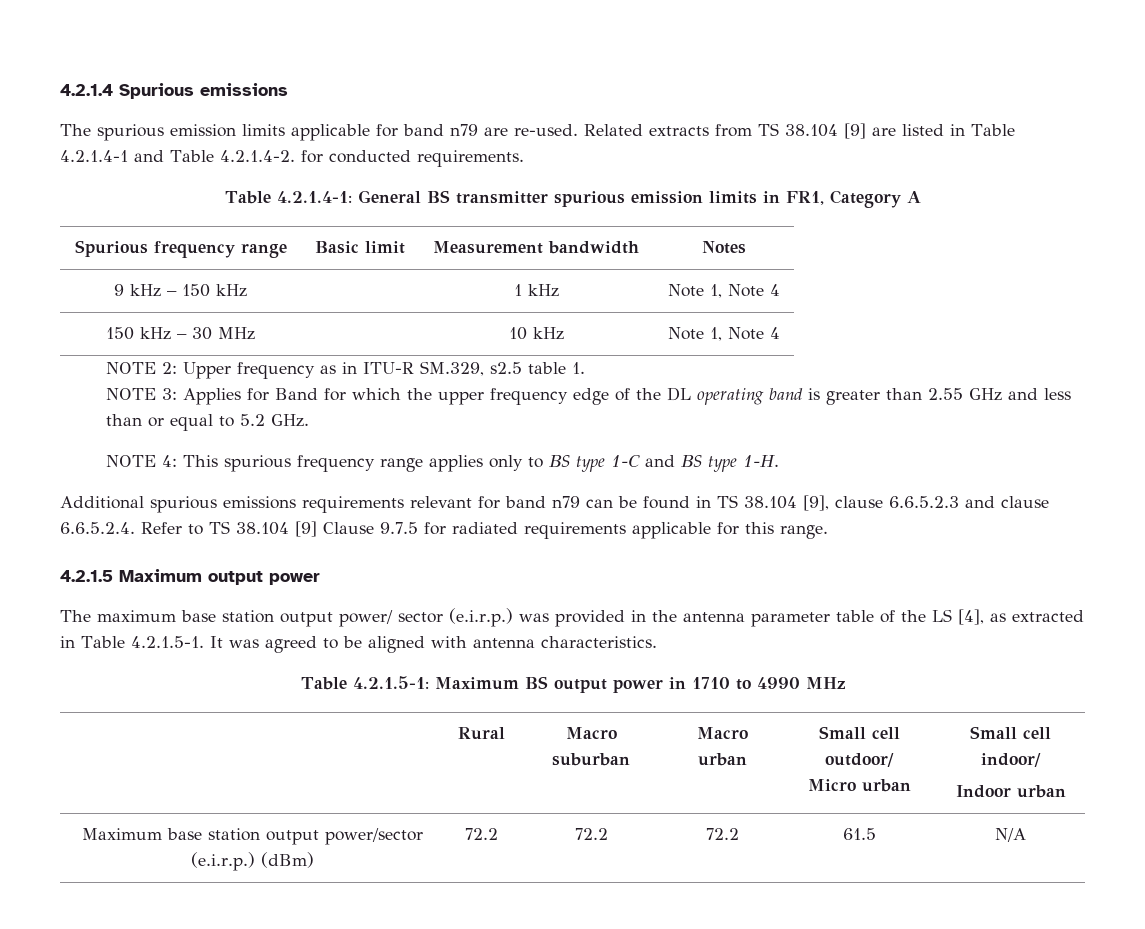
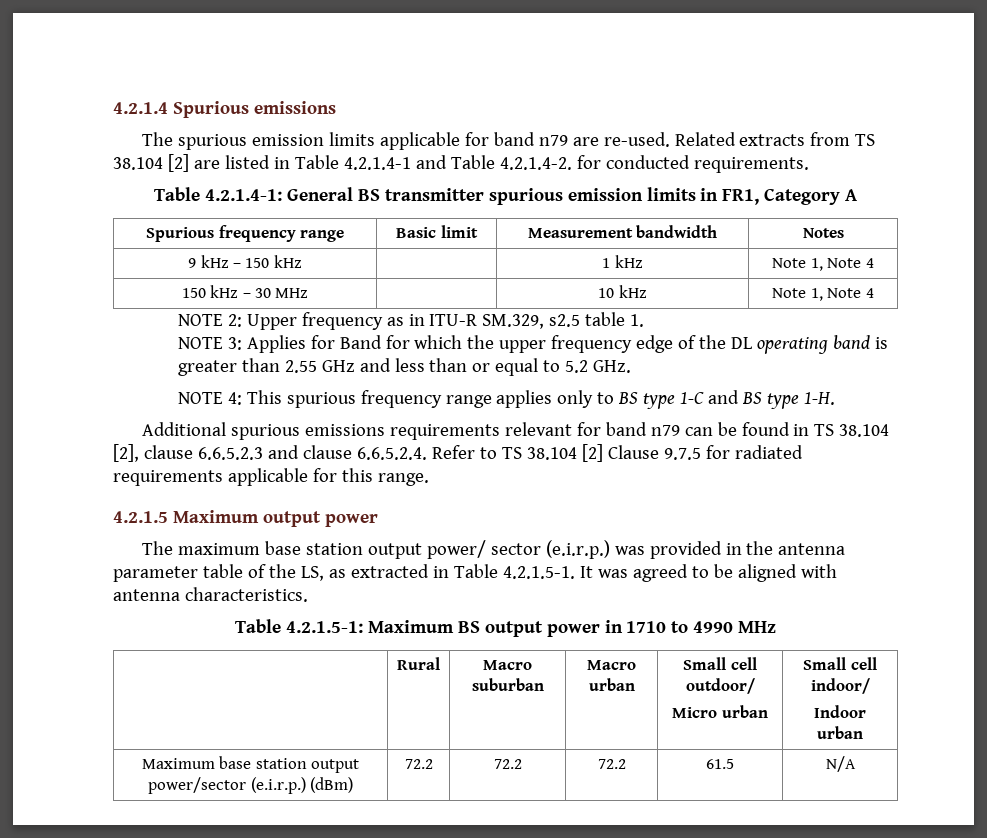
- Related extracts from TS 38.104 [9] are listed in Table 4.2.1.4-1 and Table 4.2.1.4-2. for conducted requirements.
+ Related extracts from TS 38.104 [2] are listed in Table 4.2.1.4-1 and Table 4.2.1.4-2. for conducted requirements.
- Additional spurious emissions requirements relevant for band n79 can be found in TS 38.104 [9], clause 6.6.5.2.3 and clause 6.6.5.2.4. Refer to TS 38.104 [9] Clause 9.7.5 for radiated requirements applicable for this range.
+ Additional spurious emissions requirements relevant for band n79 can be found in TS 38.104 [2], clause 6.6.5.2.3 and clause 6.6.5.2.4. Refer to TS 38.104 [2] Clause 9.7.5 for radiated requirements applicable for this range.
- The maximum base station output power/ sector (e.i.r.p.) was provided in the antenna parameter table of the LS [4], as extracted in Table 4.2.1.5-1. It was agreed to be aligned with antenna characteristics.
+ The maximum base station output power/ sector (e.i.r.p.) was provided in the antenna parameter table of the LS, as extracted in Table 4.2.1.5-1. It was agreed to be aligned with antenna characteristics.

